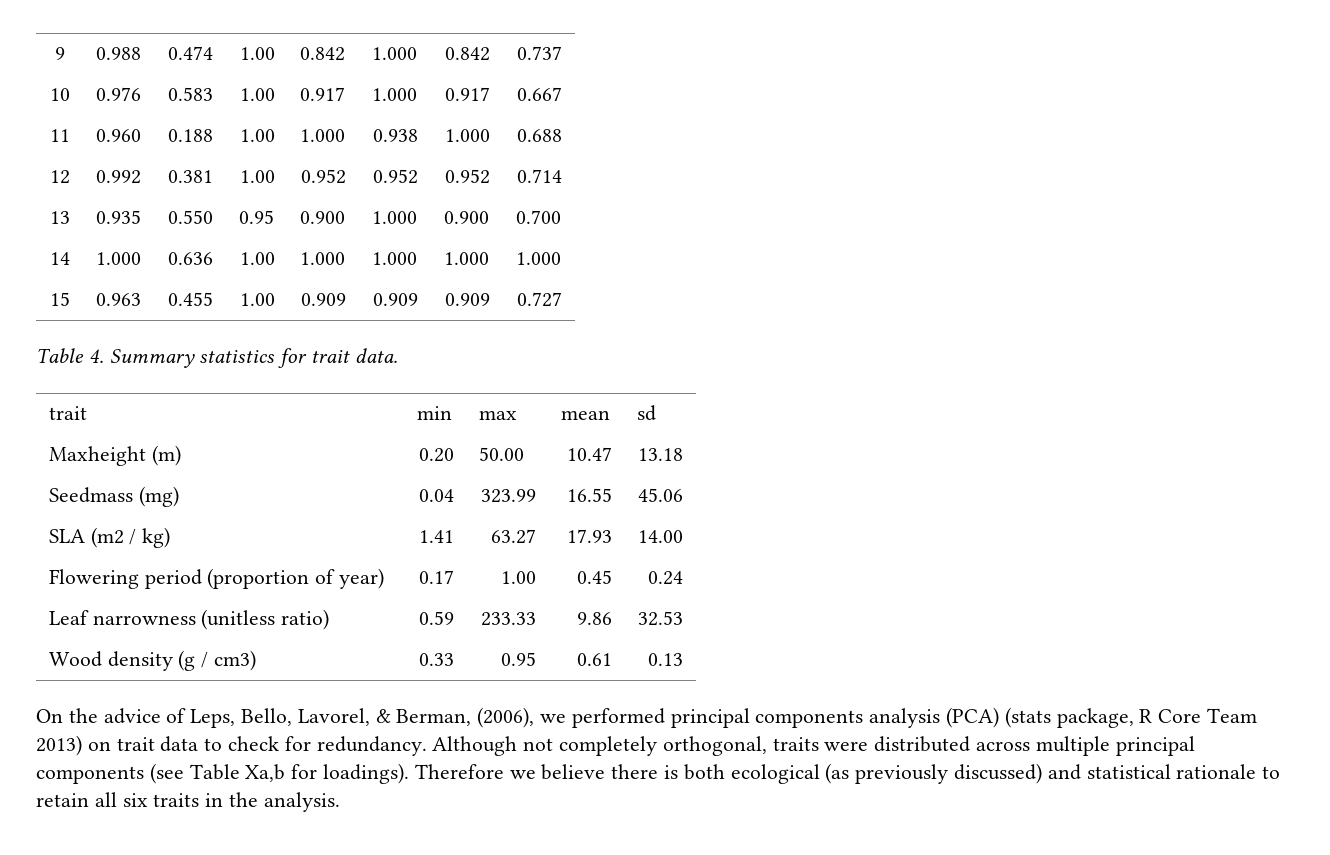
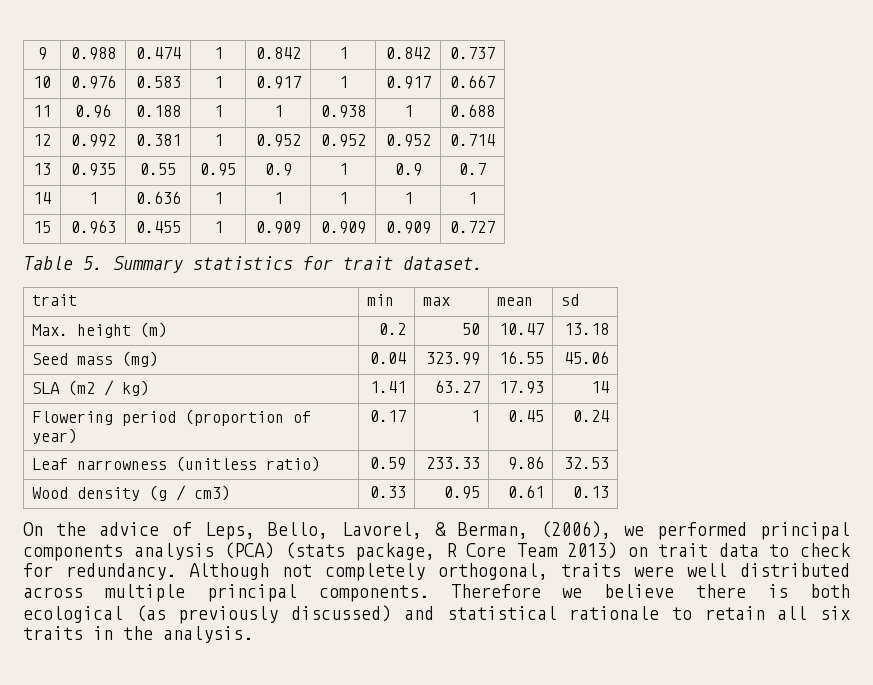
- 9 | 0.988 | 0.474 | 1.00 | 0.842 | 1.000 | 0.842 | 0.737
+ 9 | 0.988 | 0.474 | 1 | 0.842 | 1 | 0.842 | 0.737
- 10 | 0.976 | 0.583 | 1.00 | 0.917 | 1.000 | 0.917 | 0.667
+ 10 | 0.976 | 0.583 | 1 | 0.917 | 1 | 0.917 | 0.667
- 11 | 0.960 | 0.188 | 1.00 | 1.000 | 0.938 | 1.000 | 0.688
+ 11 | 0.96 | 0.188 | 1 | 1 | 0.938 | 1 | 0.688
- 12 | 0.992 | 0.381 | 1.00 | 0.952 | 0.952 | 0.952 | 0.714
+ 12 | 0.992 | 0.381 | 1 | 0.952 | 0.952 | 0.952 | 0.714
- 13 | 0.935 | 0.550 | 0.95 | 0.900 | 1.000 | 0.900 | 0.700
+ 13 | 0.935 | 0.55 | 0.95 | 0.9 | 1 | 0.9 | 0.7
- 14 | 1.000 | 0.636 | 1.00 | 1.000 | 1.000 | 1.000 | 1.000
+ 14 | 1 | 0.636 | 1 | 1 | 1 | 1 | 1
- 15 | 0.963 | 0.455 | 1.00 | 0.909 | 0.909 | 0.909 | 0.727
+ 15 | 0.963 | 0.455 | 1 | 0.909 | 0.909 | 0.909 | 0.727
- Table 4. Summary statistics for trait data.
+ Table 5. Summary statistics for trait dataset.
- Maxheight (m) | 0.20 | 50.00 | 10.47 | 13.18
+ Max. height (m) | 0.2 | 50 | 10.47 | 13.18
- Seedmass (mg) | 0.04 | 323.99 | 16.55 | 45.06
+ Seed mass (mg) | 0.04 | 323.99 | 16.55 | 45.06
- SLA (m2 / kg) | 1.41 | 63.27 | 17.93 | 14.00
+ SLA (m2 / kg) | 1.41 | 63.27 | 17.93 | 14
- Flowering period (proportion of year) | 0.17 | 1.00 | 0.45 | 0.24
+ Flowering period (proportion of year) | 0.17 | 1 | 0.45 | 0.24
- Although not completely orthogonal, traits were distributed across multiple principal components (see Table Xa,b for loadings).
+ Although not completely orthogonal, traits were well distributed across multiple principal components.

